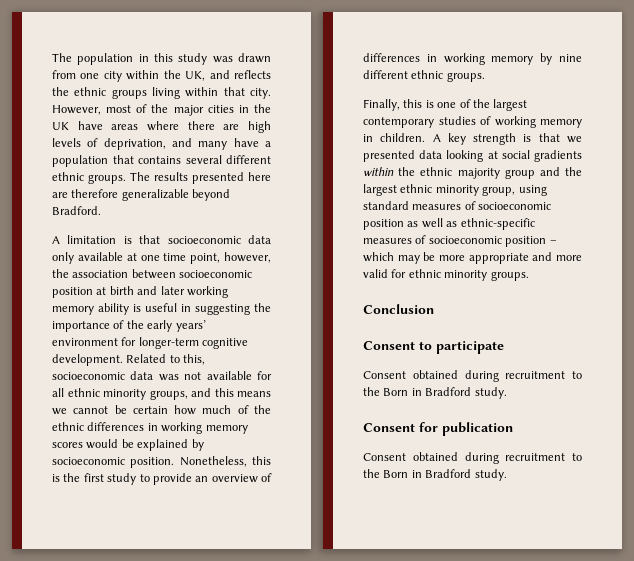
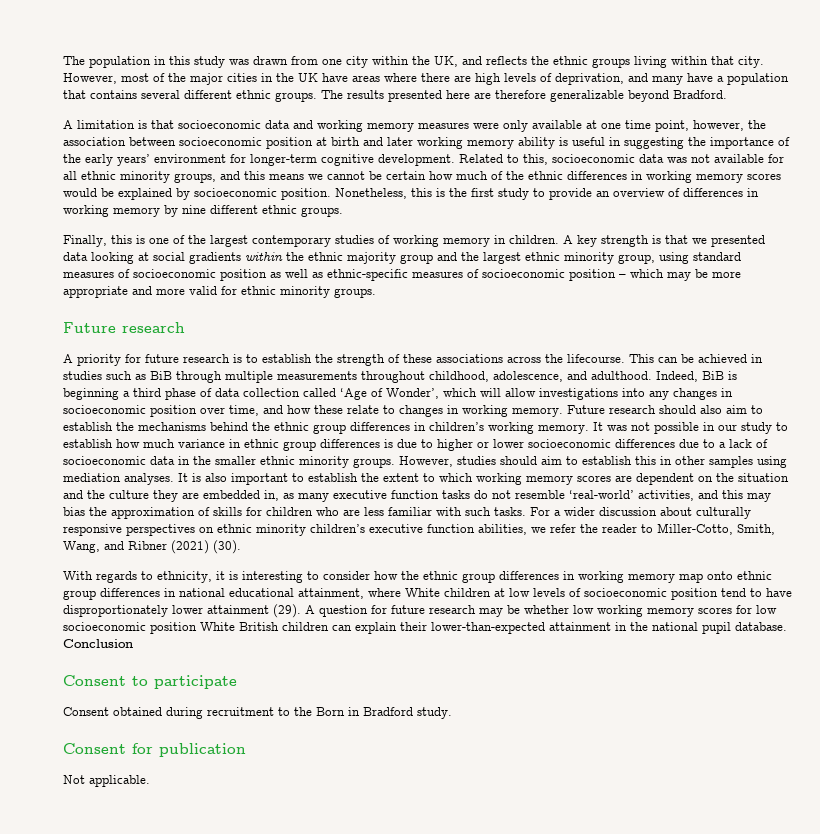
- A limitation is that socioeconomic data only available at one time point, however, the association between socioeconomic position at birth and later working memory ability is useful in suggesting the importance of the early years’ environment for longer-term cognitive development.
+ A limitation is that socioeconomic data and working memory measures were only available at one time point, however, the association between socioeconomic position at birth and later working memory ability is useful in suggesting the importance of the early years’ environment for longer-term cognitive development.
  A key strength is that we presented data looking at social gradients within the ethnic majority group and the largest ethnic minority group, using standard measures of socioeconomic position as well as ethnic-specific measures of socioeconomic position – which may be more appropriate and more valid for ethnic minority groups.
- Conclusion
+ Future research
+ A priority for future research is to establish the strength of these associations across the lifecourse. This can be achieved in studies such as BiB through multiple measurements throughout childhood, adolescence, and adulthood. Indeed, BiB is beginning a third phase of data collection called ‘Age of Wonder’, which will allow investigations into any changes in socioeconomic position over time, and how these relate to changes in working memory. Future research should also aim to establish the mechanisms behind the ethnic group differences in children’s working memory. It was not possible in our study to establish how much variance in ethnic group differences is due to higher or lower socioeconomic differences due to a lack of socioeconomic data in the smaller ethnic minority groups. However, studies should aim to establish this in other samples using mediation analyses. It is also important to establish the extent to which working memory scores are dependent on the situation and the culture they are embedded in, as many executive function tasks do not resemble ‘real-world’ activities, and this may bias the approximation of skills for children who are less familiar with such tasks. For a wider discussion about culturally responsive perspectives on ethnic minority children’s executive function abilities, we refer the reader to Miller-Cotto, Smith, Wang, and Ribner (2021) (30).
+ With regards to ethnicity, it is interesting to consider how the ethnic group differences in working memory map onto ethnic group differences in national educational attainment, where White children at low levels of socioeconomic position tend to have disproportionately lower attainment (29). A question for future research may be whether low working memory scores for low socioeconomic position White British children can explain their lower-than-expected attainment in the national pupil database. Conclusion
  Consent for publication
- Consent obtained during recruitment to the Born in Bradford study.
+ Not applicable.

